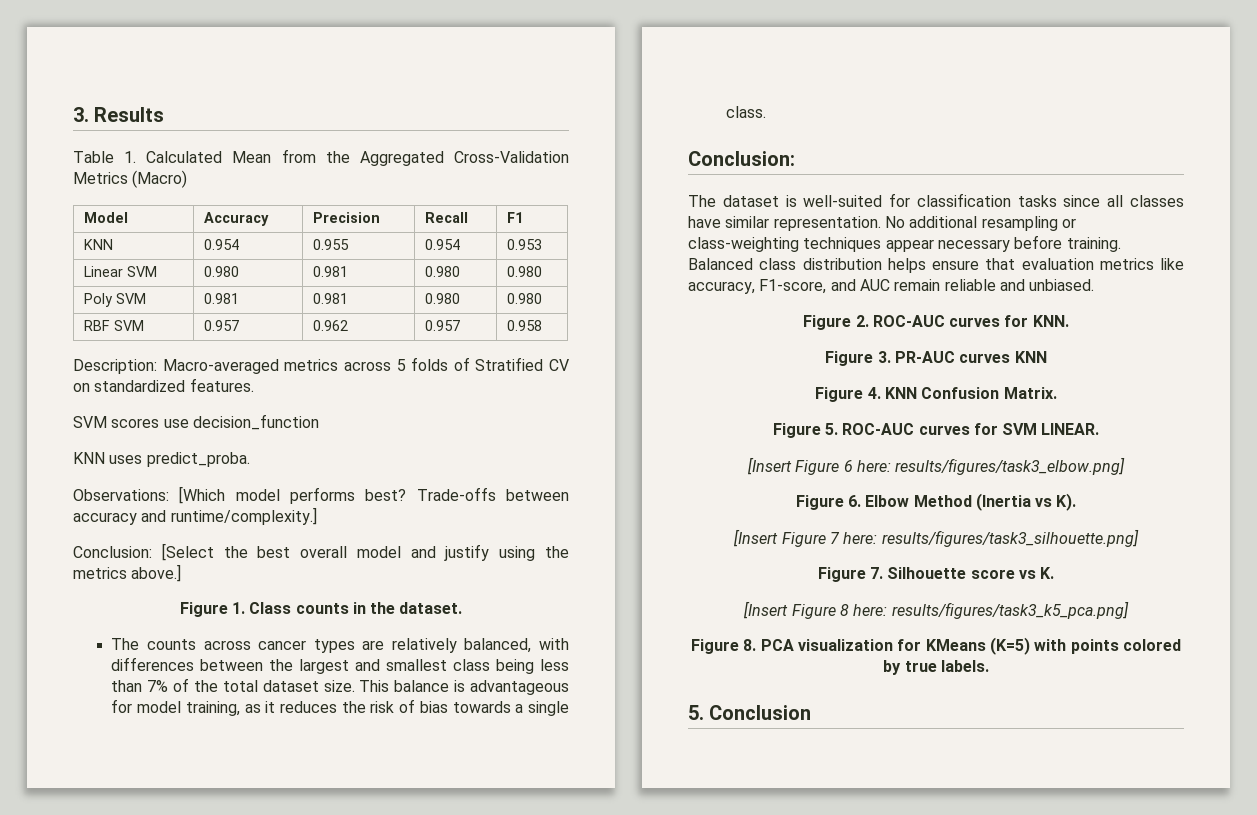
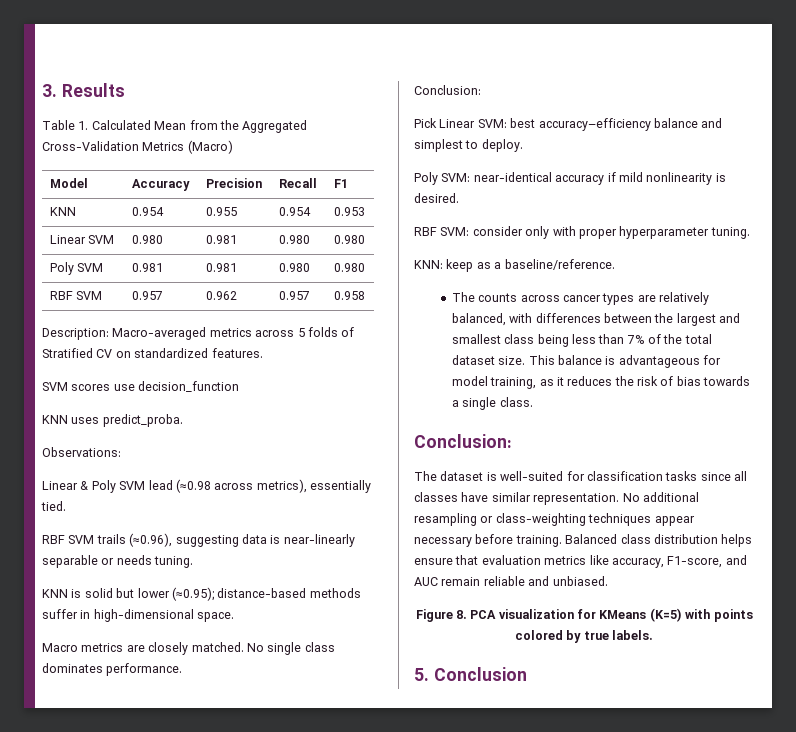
- Observations: [Which model performs best? Trade-offs between accuracy and runtime/complexity.]
- Conclusion: [Select the best overall model and justify using the metrics above.]
- Figure 1. Class counts in the dataset.
+ Observations:
+ Linear & Poly SVM lead (≈0.98 across metrics), essentially tied.
+ RBF SVM trails (≈0.96), suggesting data is near-linearly separable or needs tuning.
+ KNN is solid but lower (≈0.95); distance-based methods suffer in high-dimensional space.
+ Macro metrics are closely matched. No single class dominates performance.
+ Conclusion:
+ Pick Linear SVM: best accuracy–efficiency balance and simplest to deploy.
+ Poly SVM: near-identical accuracy if mild nonlinearity is desired.
+ RBF SVM: consider only with proper hyperparameter tuning.
+ KNN: keep as a baseline/reference.
- Figure 2. ROC-AUC curves for KNN.
- Figure 3. PR-AUC curves KNN
- Figure 4. KNN Confusion Matrix.
- Figure 5. ROC-AUC curves for SVM LINEAR.
- [Insert Figure 6 here: results/figures/task3_elbow.png]
- Figure 6. Elbow Method (Inertia vs K).
- [Insert Figure 7 here: results/figures/task3_silhouette.png]
- Figure 7. Silhouette score vs K.
- [Insert Figure 8 here: results/figures/task3_k5_pca.png]

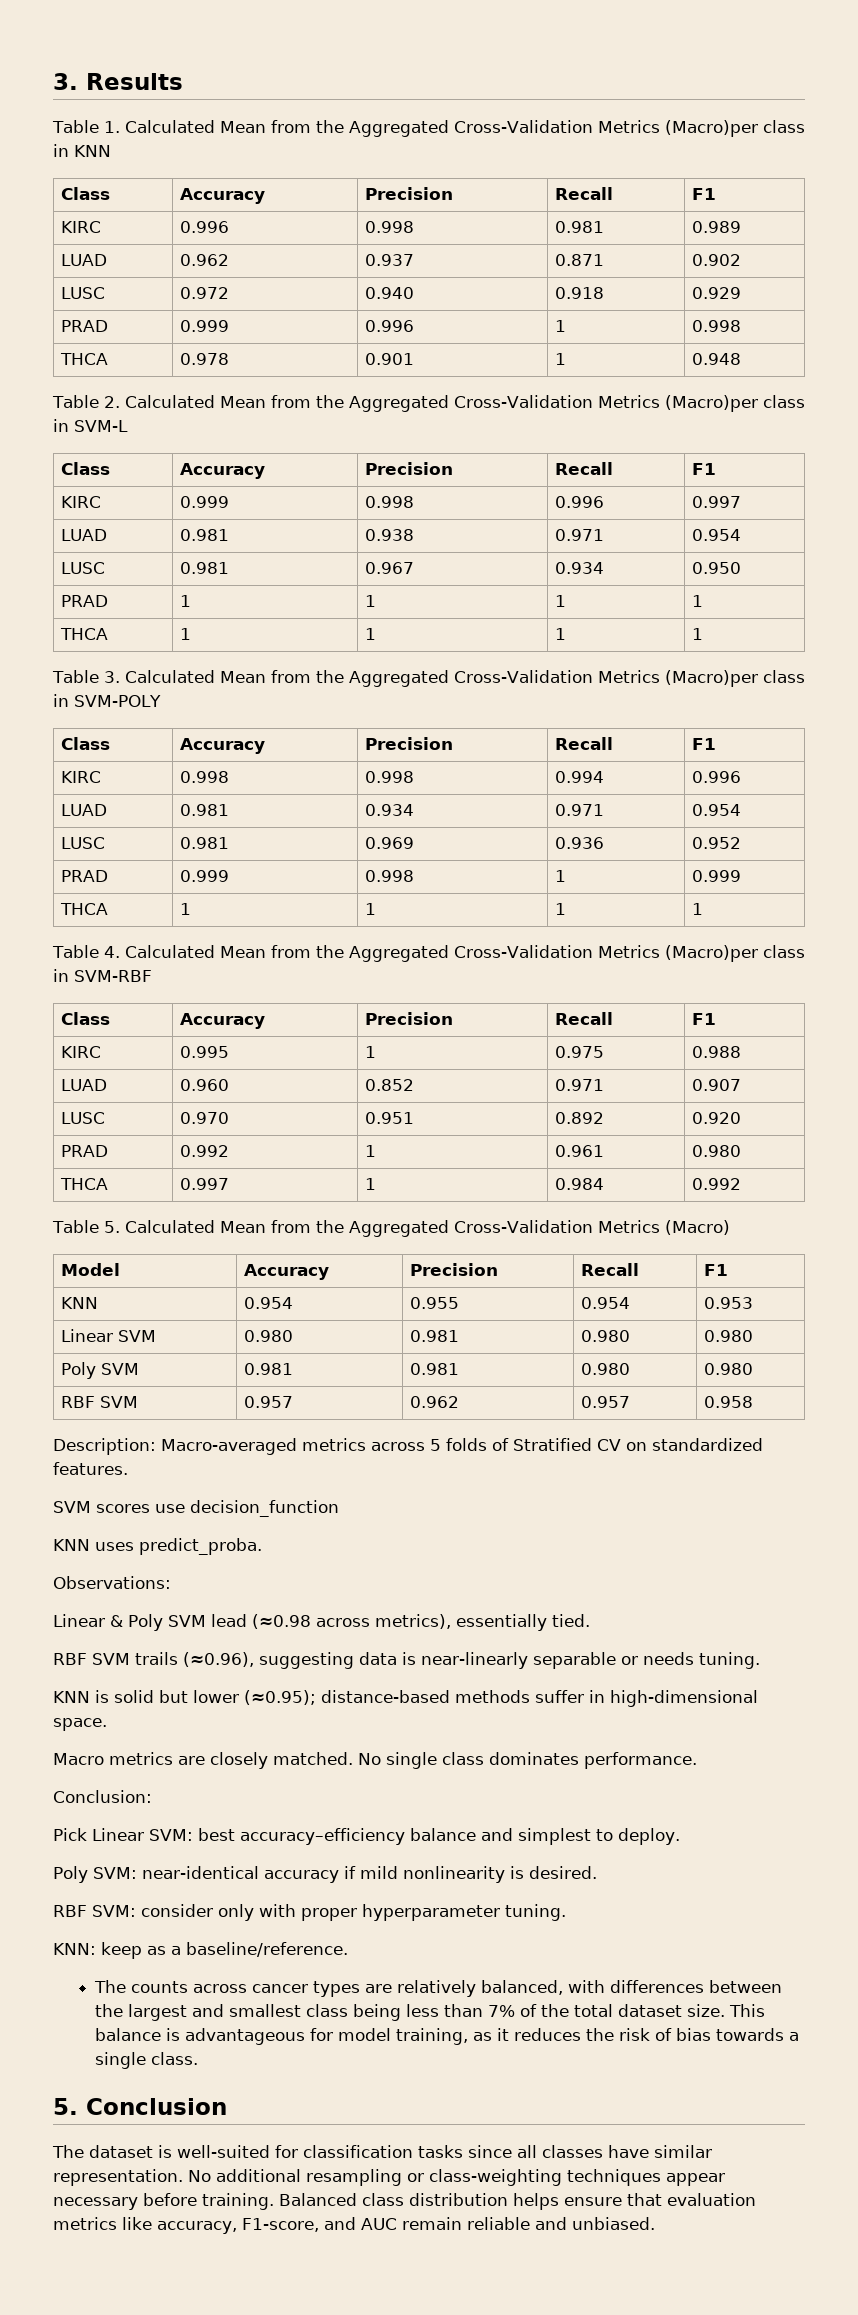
- Table 1. Calculated Mean from the Aggregated Cross-Validation Metrics (Macro)
+ Table 1. Calculated Mean from the Aggregated Cross-Validation Metrics (Macro)per class in KNN
+ Class | Accuracy | Precision | Recall | F1
+ KIRC | 0.996 | 0.998 | 0.981 | 0.989
+ LUAD | 0.962 | 0.937 | 0.871 | 0.902
+ LUSC | 0.972 | 0.940 | 0.918 | 0.929
+ PRAD | 0.999 | 0.996 | 1 | 0.998
+ THCA | 0.978 | 0.901 | 1 | 0.948
+ Table 2. Calculated Mean from the Aggregated Cross-Validation Metrics (Macro)per class in SVM-L
+ Class | Accuracy | Precision | Recall | F1
+ KIRC | 0.999 | 0.998 | 0.996 | 0.997
+ LUAD | 0.981 | 0.938 | 0.971 | 0.954
+ LUSC | 0.981 | 0.967 | 0.934 | 0.950
+ PRAD | 1 | 1 | 1 | 1
+ THCA | 1 | 1 | 1 | 1
+ Table 3. Calculated Mean from the Aggregated Cross-Validation Metrics (Macro)per class in SVM-POLY
+ Class | Accuracy | Precision | Recall | F1
+ KIRC | 0.998 | 0.998 | 0.994 | 0.996
+ LUAD | 0.981 | 0.934 | 0.971 | 0.954
+ LUSC | 0.981 | 0.969 | 0.936 | 0.952
+ PRAD | 0.999 | 0.998 | 1 | 0.999
+ THCA | 1 | 1 | 1 | 1
+ Table 4. Calculated Mean from the Aggregated Cross-Validation Metrics (Macro)per class in SVM-RBF
+ Class | Accuracy | Precision | Recall | F1
+ KIRC | 0.995 | 1 | 0.975 | 0.988
+ LUAD | 0.960 | 0.852 | 0.971 | 0.907
+ LUSC | 0.970 | 0.951 | 0.892 | 0.920
+ PRAD | 0.992 | 1 | 0.961 | 0.980
+ THCA | 0.997 | 1 | 0.984 | 0.992
+ Table 5. Calculated Mean from the Aggregated Cross-Validation Metrics (Macro)
  This balance is advantageous for model training, as it reduces the risk of bias towards a single class.
- Conclusion:
+ 5. Conclusion
- Figure 8. PCA visualization for KMeans (K=5) with points colored by true labels.
- 5. Conclusion

